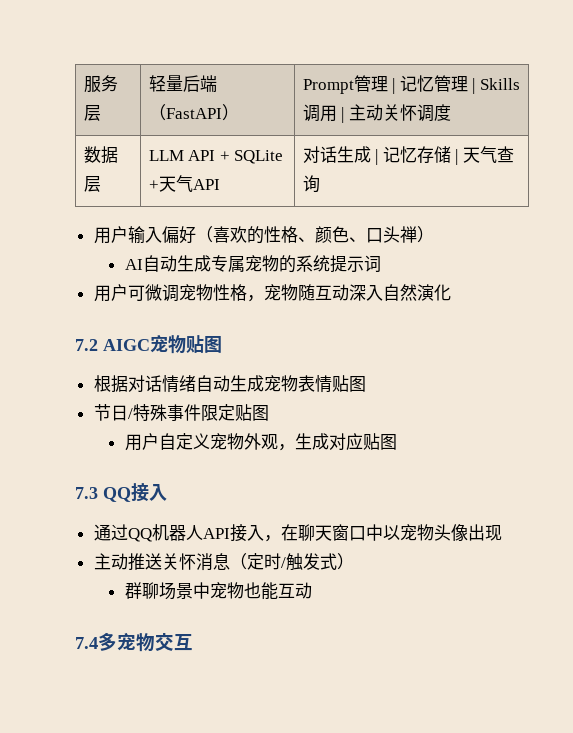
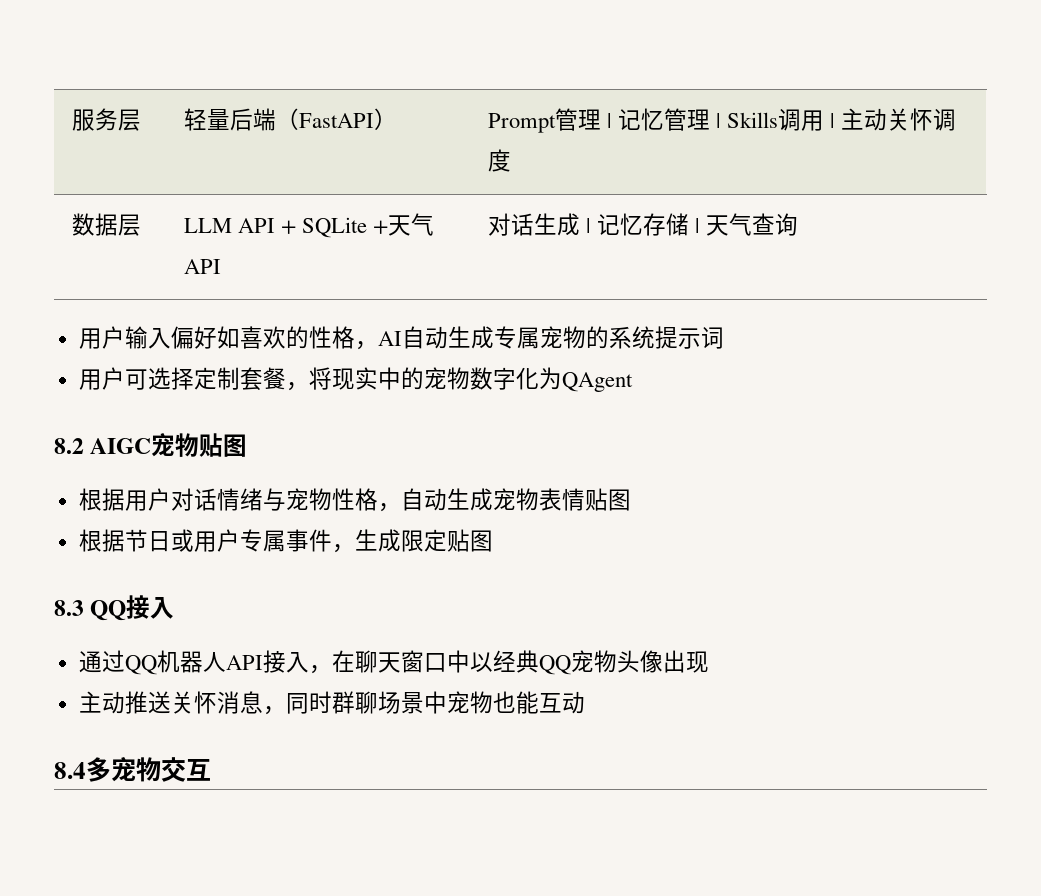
- 用户输入偏好（喜欢的性格、颜色、口头禅）
- AI自动生成专属宠物的系统提示词
+ 用户输入偏好如喜欢的性格，AI自动生成专属宠物的系统提示词
- 用户可微调宠物性格，宠物随互动深入自然演化
- 7.2 AIGC宠物贴图
+ 用户可选择定制套餐，将现实中的宠物数字化为QAgent
+ 8.2 AIGC宠物贴图
- 根据对话情绪自动生成宠物表情贴图
+ 根据用户对话情绪与宠物性格，自动生成宠物表情贴图
- 节日/特殊事件限定贴图
- 用户自定义宠物外观，生成对应贴图
- 7.3 QQ接入
+ 根据节日或用户专属事件，生成限定贴图
+ 8.3 QQ接入
- 通过QQ机器人API接入，在聊天窗口中以宠物头像出现
+ 通过QQ机器人API接入，在聊天窗口中以经典QQ宠物头像出现
- 主动推送关怀消息（定时/触发式）
- 群聊场景中宠物也能互动
+ 主动推送关怀消息，同时群聊场景中宠物也能互动
- 7.4多宠物交互
+ 8.4多宠物交互

